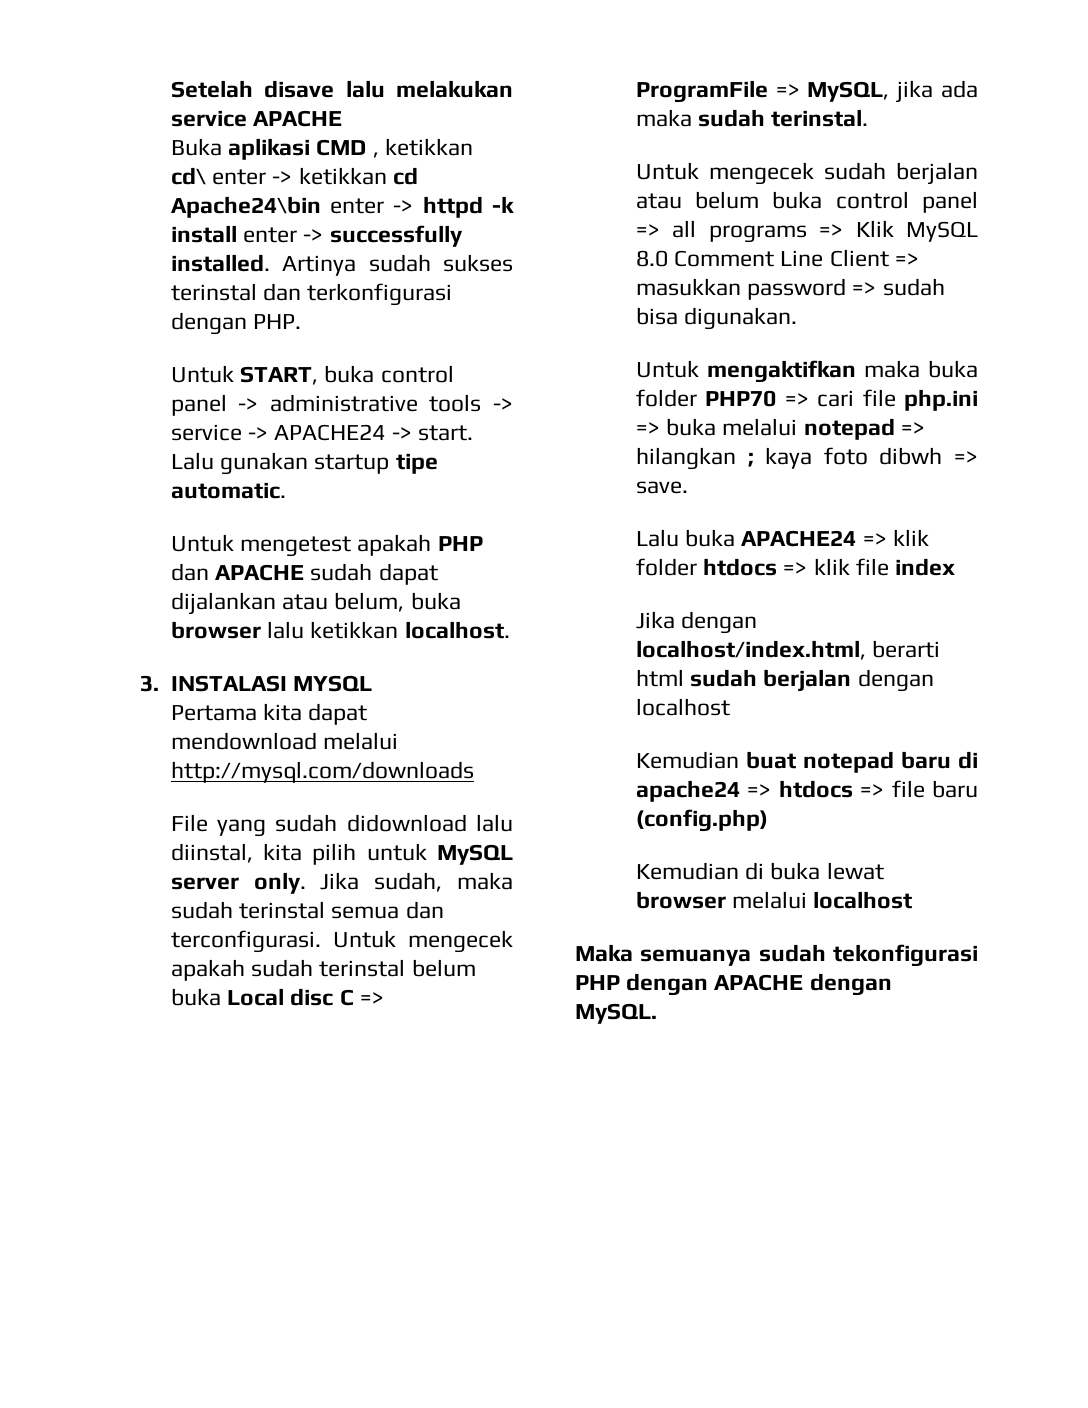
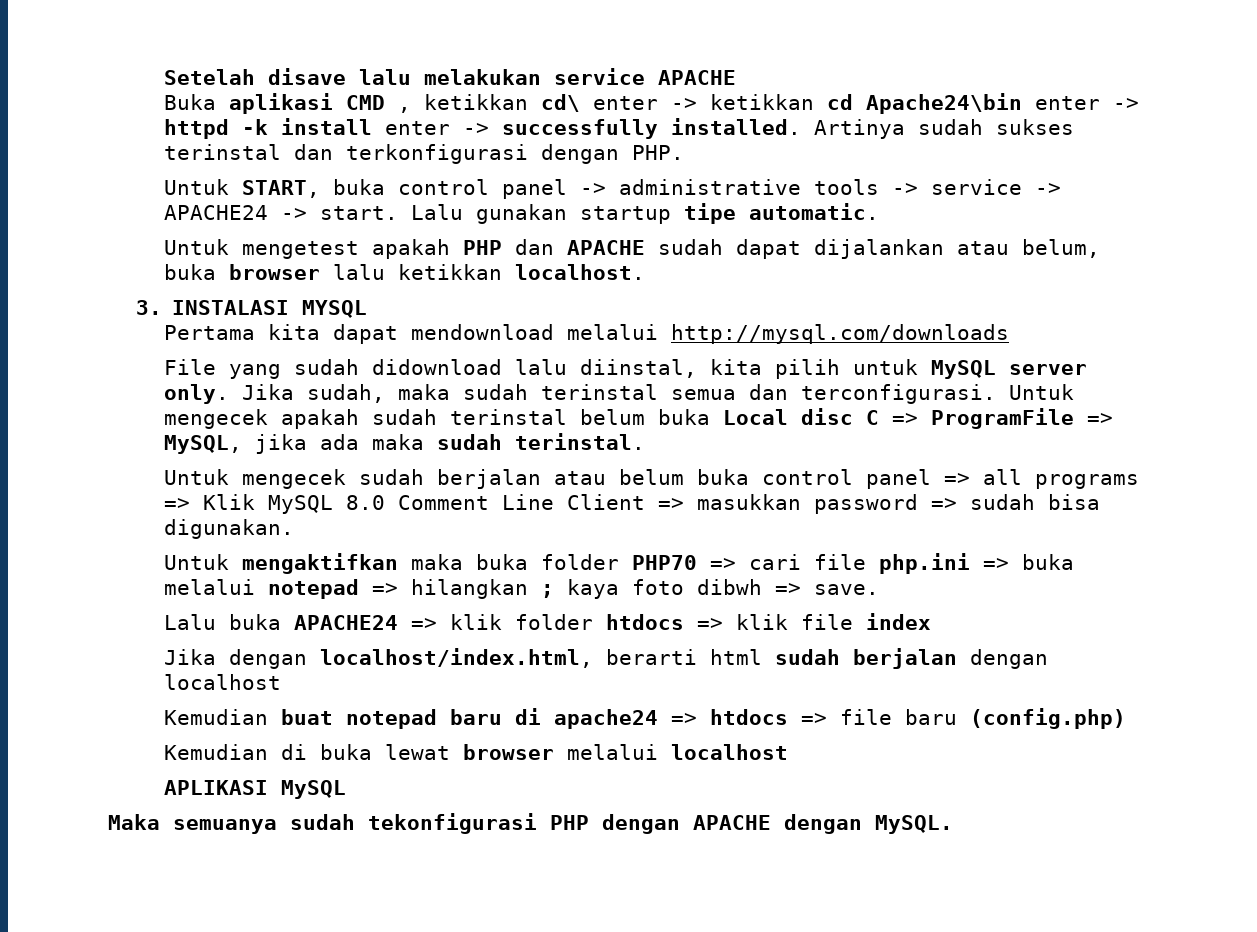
+ APLIKASI MySQL

